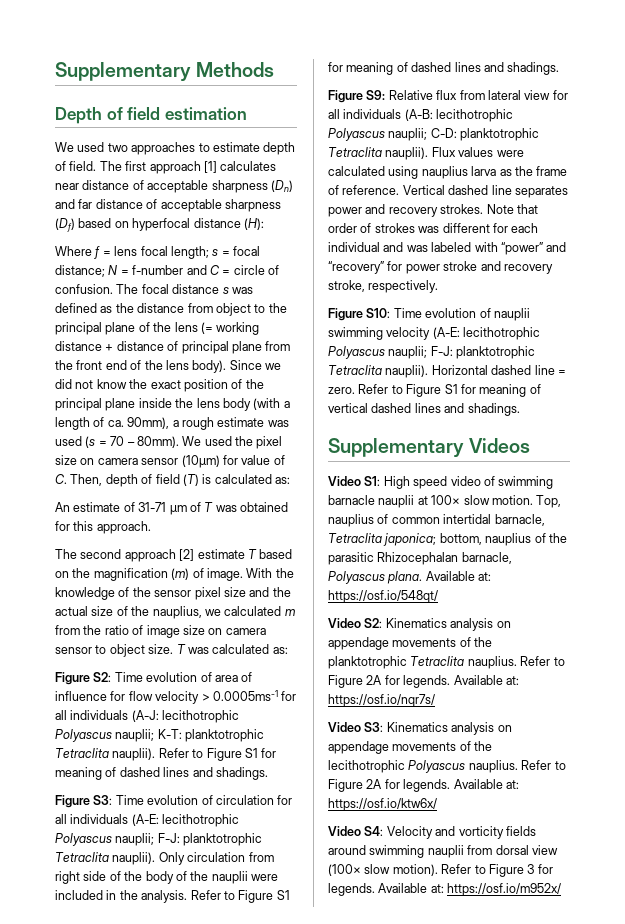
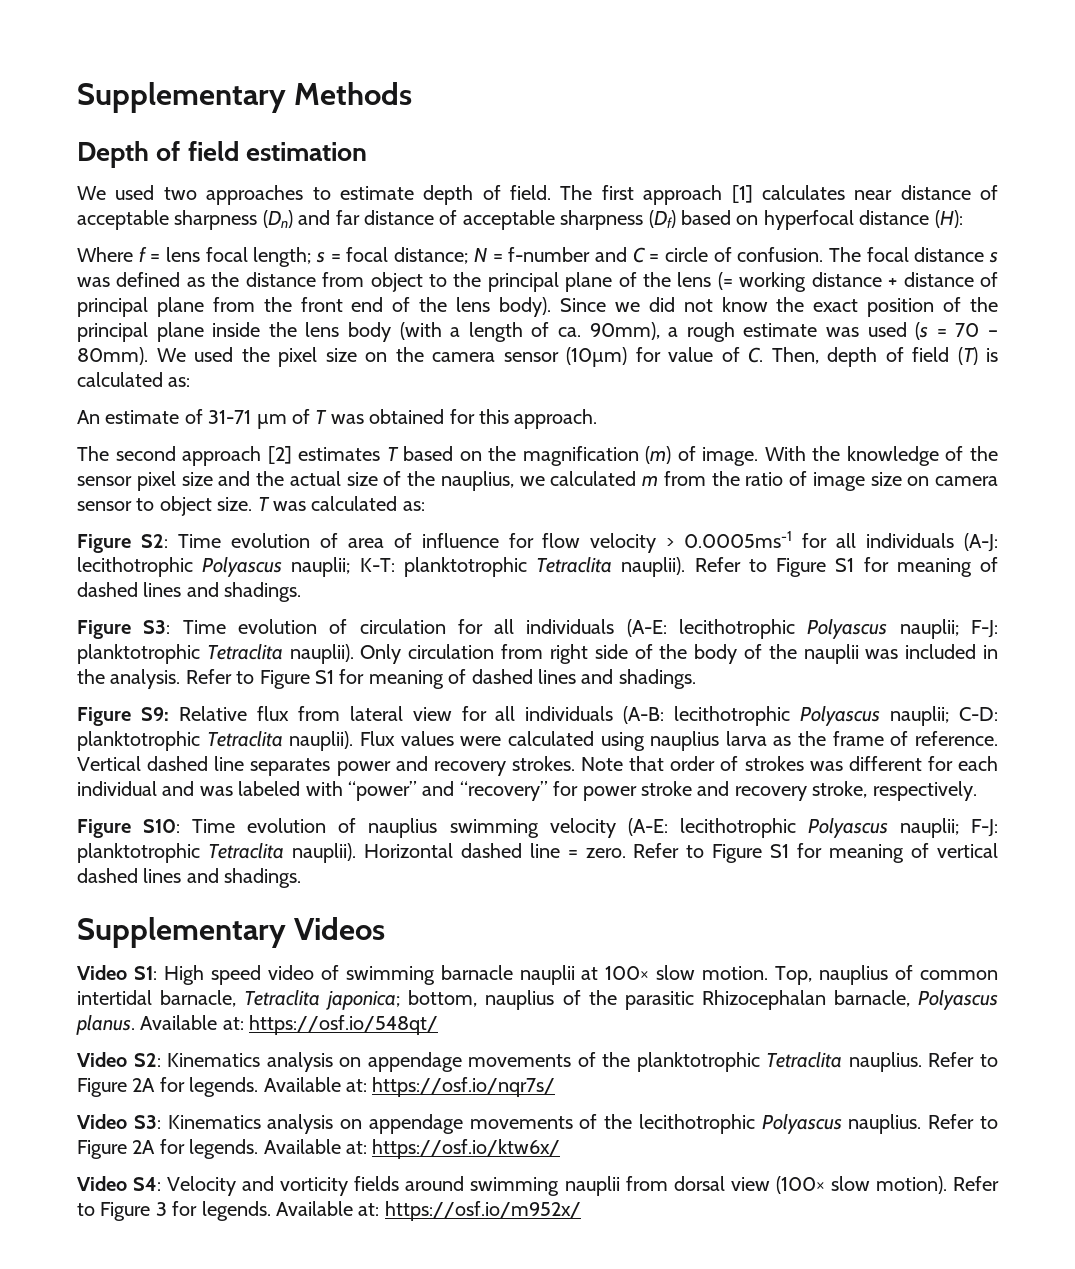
- We used the pixel size on camera sensor (10µm) for value of C. Then, depth of field (T) is calculated as:
+ We used the pixel size on the camera sensor (10µm) for value of C. Then, depth of field (T) is calculated as:
- The second approach [2] estimate T based on the magnification (m) of image.
+ The second approach [2] estimates T based on the magnification (m) of image.
- Only circulation from right side of the body of the nauplii were included in the analysis.
+ Only circulation from right side of the body of the nauplii was included in the analysis.
- Figure S10: Time evolution of nauplii swimming velocity (A-E: lecithotrophic Polyascus nauplii; F-J: planktotrophic Tetraclita nauplii).
+ Figure S10: Time evolution of nauplius swimming velocity (A-E: lecithotrophic Polyascus nauplii; F-J: planktotrophic Tetraclita nauplii).
- Top, nauplius of common intertidal barnacle, Tetraclita japonica; bottom, nauplius of the parasitic Rhizocephalan barnacle, Polyascus plana.
+ Top, nauplius of common intertidal barnacle, Tetraclita japonica; bottom, nauplius of the parasitic Rhizocephalan barnacle, Polyascus planus.

